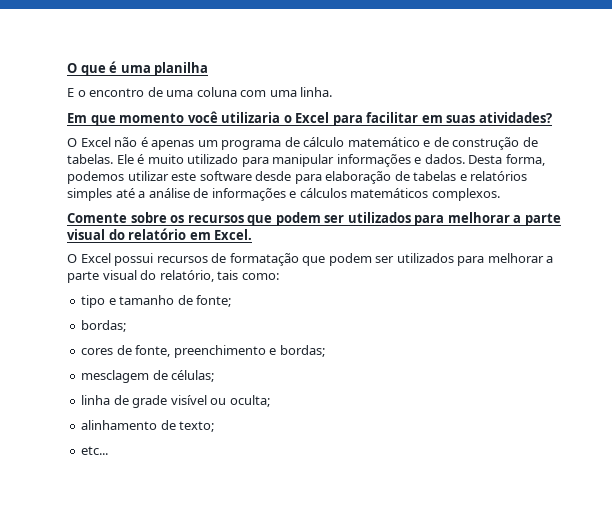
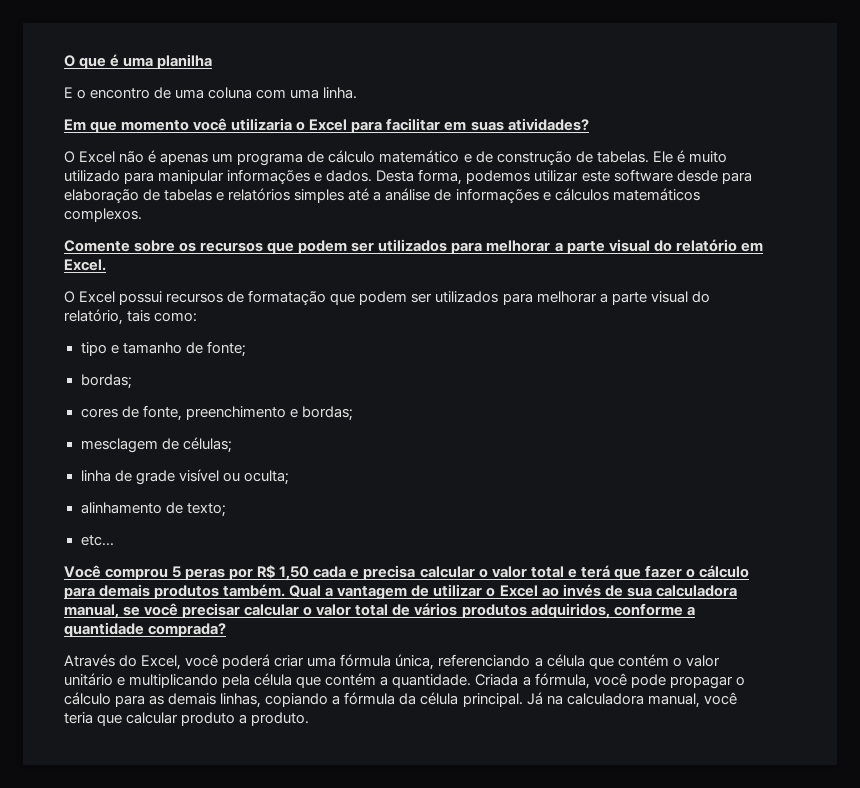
+ Você comprou 5 peras por R$ 1,50 cada e precisa calcular o valor total e terá que fazer o cálculo para demais produtos também. Qual a vantagem de utilizar o Excel ao invés de sua calculadora manual, se você precisar calcular o valor total de vários produtos adquiridos, conforme a quantidade comprada?
+ Através do Excel, você poderá criar uma fórmula única, referenciando a célula que contém o valor unitário e multiplicando pela célula que contém a quantidade. Criada a fórmula, você pode propagar o cálculo para as demais linhas, copiando a fórmula da célula principal. Já na calculadora manual, você teria que calcular produto a produto.

